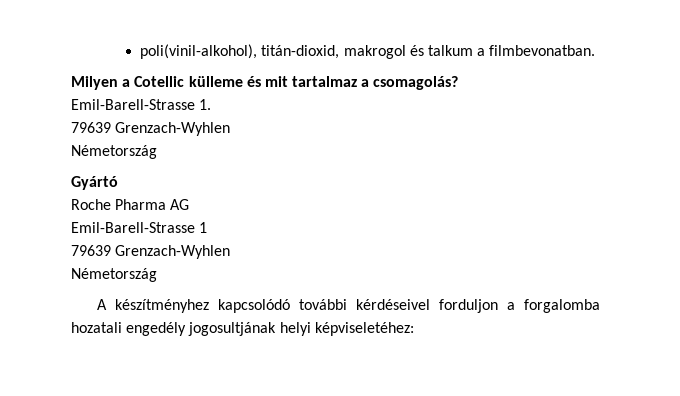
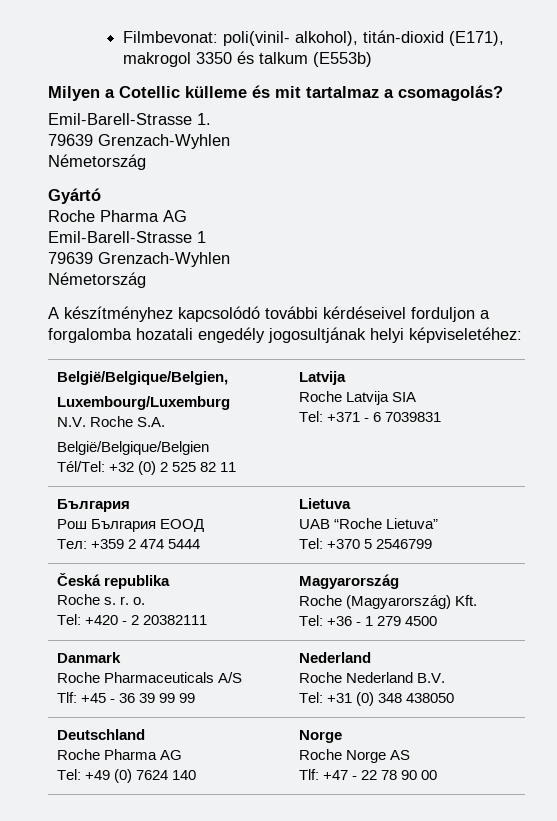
- poli(vinil-alkohol), titán-dioxid, makrogol és talkum a filmbevonatban.
+ Filmbevonat: poli(vinil- alkohol), titán-dioxid (E171), makrogol 3350 és talkum (E553b)
+ België/Belgique/Belgien,
+ Luxembourg/Luxemburg
+ N.V. Roche S.A.
+ België/Belgique/Belgien
+ Tél/Tel: +32 (0) 2 525 82 11 | Latvija
+ Roche Latvija SIA
+ Tel: +371 - 6 7039831
+ България
+ Рош България ЕООД
+ Тел: +359 2 474 5444 | Lietuva
+ UAB “Roche Lietuva”
+ Tel: +370 5 2546799
+ Česká republika
+ Roche s. r. o.
+ Tel: +420 - 2 20382111 | Magyarország
+ Roche (Magyarország) Kft.
+ Tel: +36 - 1 279 4500
+ Danmark
+ Roche Pharmaceuticals A/S
+ Tlf: +45 - 36 39 99 99 | Nederland
+ Roche Nederland B.V.
+ Tel: +31 (0) 348 438050
+ Deutschland
+ Roche Pharma AG
+ Tel: +49 (0) 7624 140 | Norge
+ Roche Norge AS
+ Tlf: +47 - 22 78 90 00

